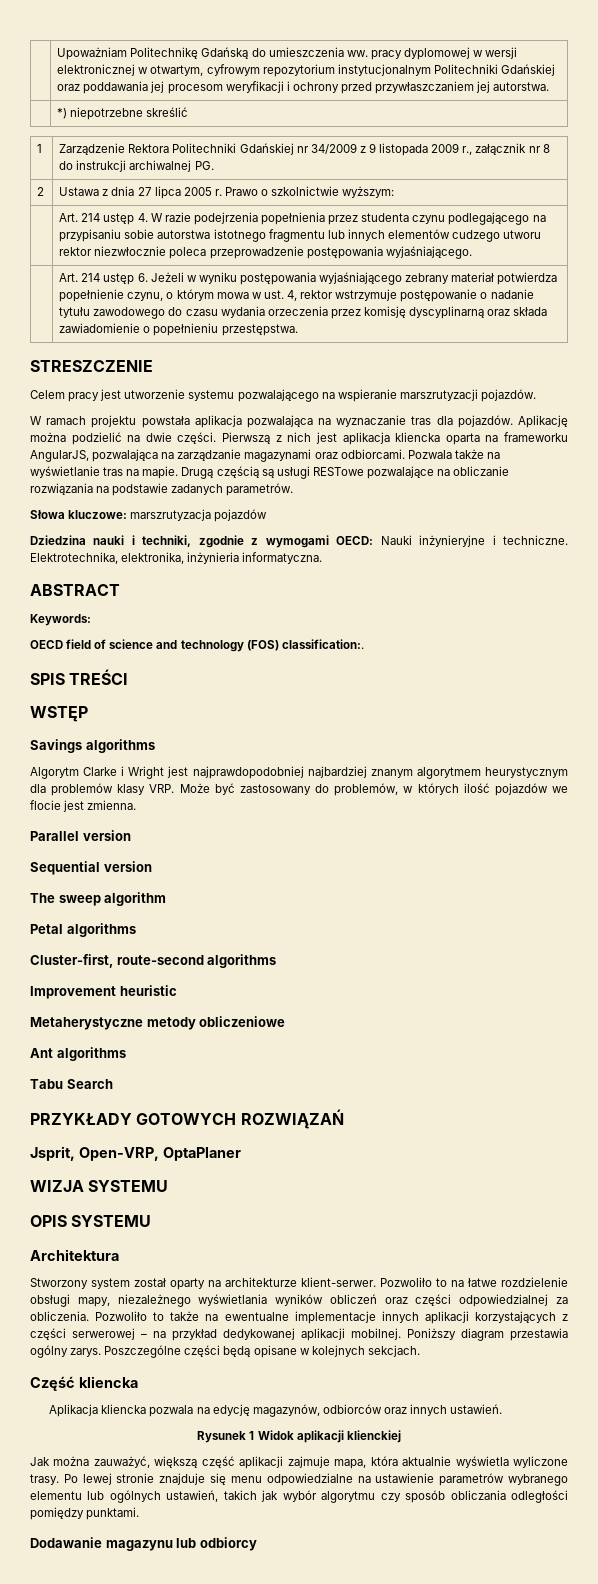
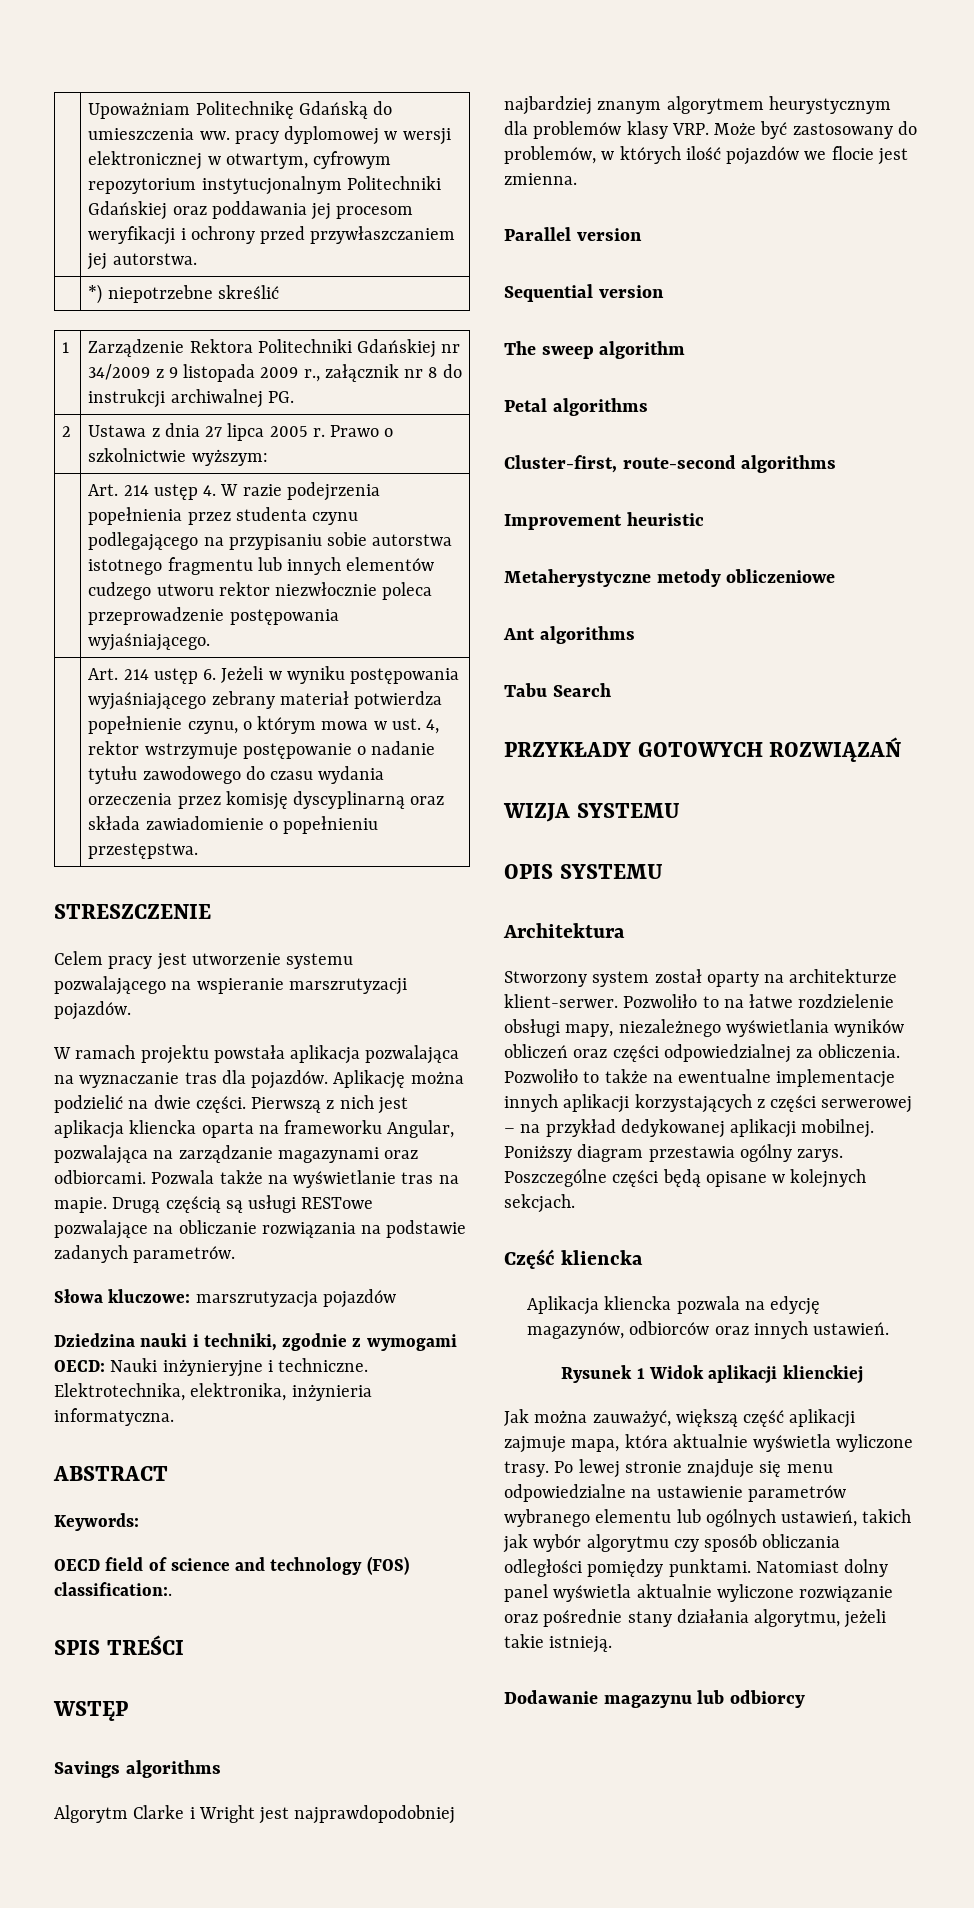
- Pierwszą z nich jest aplikacja kliencka oparta na frameworku AngularJS, pozwalająca na zarządzanie magazynami oraz odbiorcami.
+ Pierwszą z nich jest aplikacja kliencka oparta na frameworku Angular, pozwalająca na zarządzanie magazynami oraz odbiorcami.
- Jsprit, Open-VRP, OptaPlaner
+ Natomiast dolny panel wyświetla aktualnie wyliczone rozwiązanie oraz pośrednie stany działania algorytmu, jeżeli takie istnieją.

